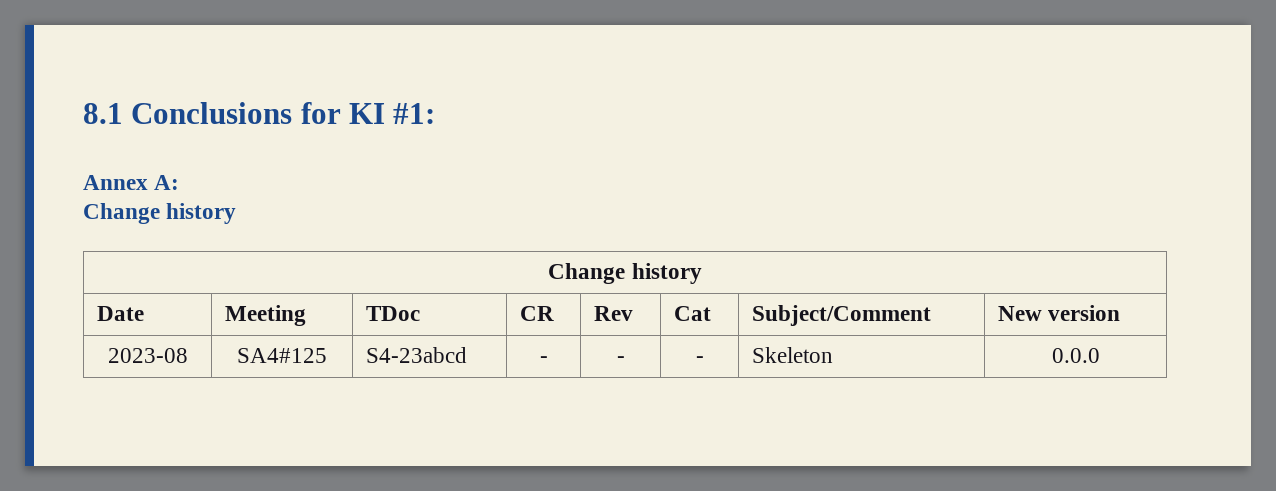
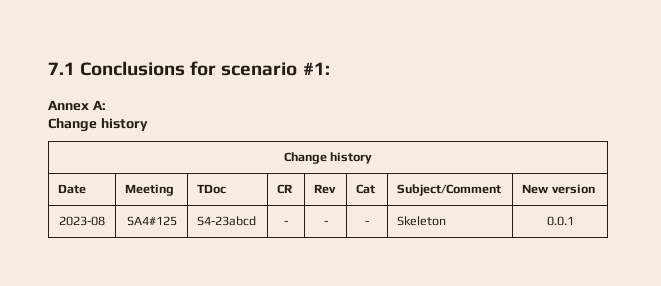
- 8.1 Conclusions for KI #1:
+ 7.1 Conclusions for scenario #1:
- 2023-08 | SA4#125 | S4-23abcd | - | - | - | Skeleton | 0.0.0
+ 2023-08 | SA4#125 | S4-23abcd | - | - | - | Skeleton | 0.0.1

